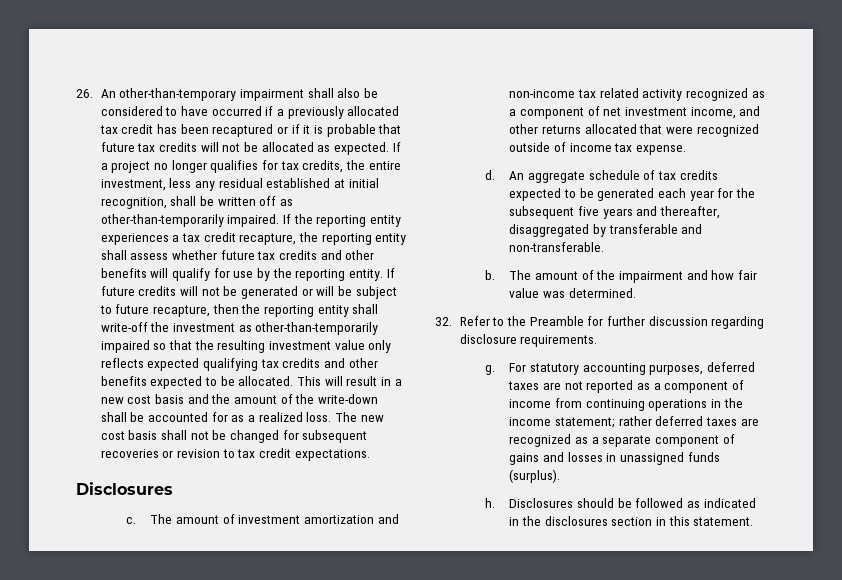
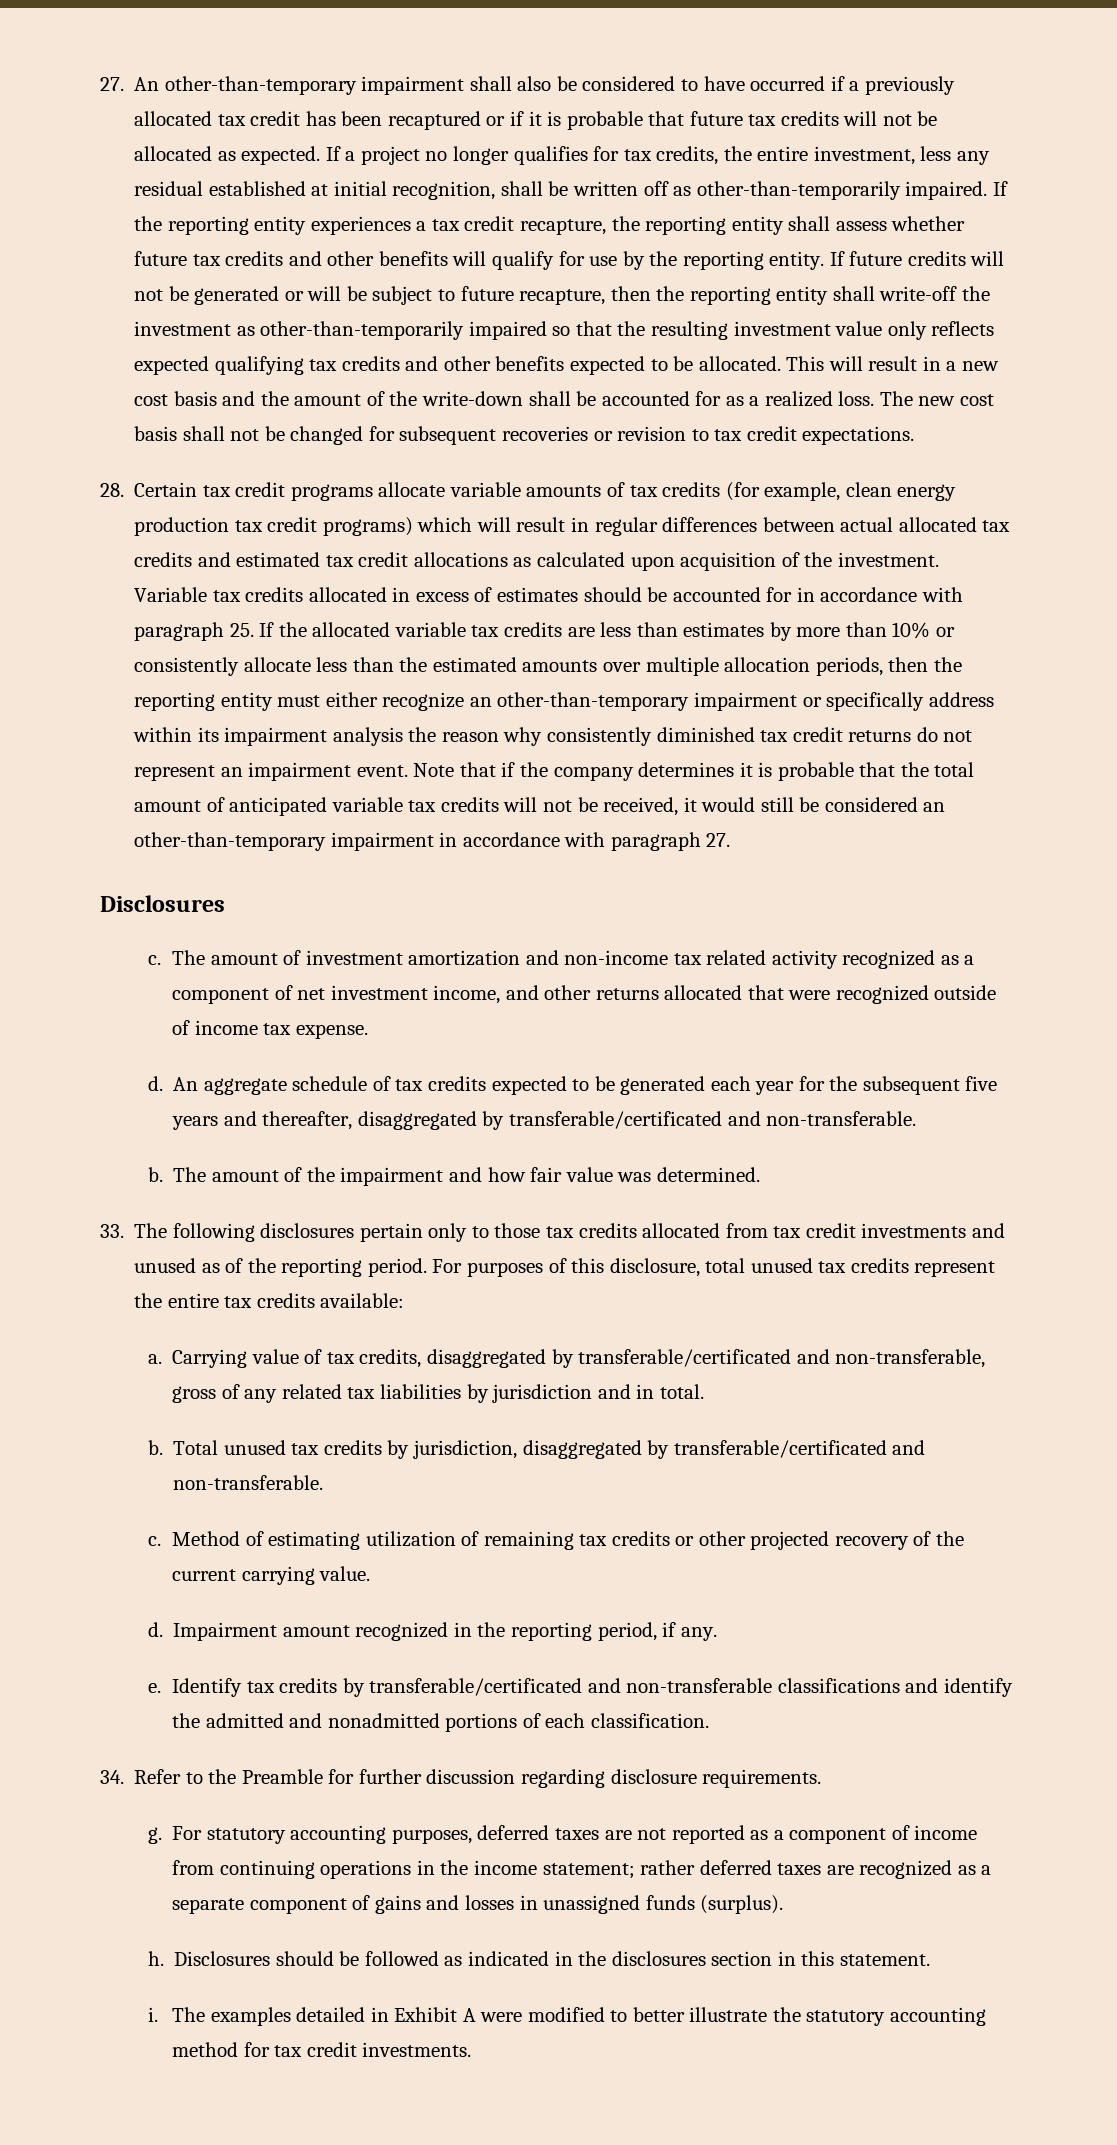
- 26. An other-than-temporary impairment shall also be considered to have occurred if a previously allocated tax credit has been recaptured or if it is probable that future tax credits will not be allocated as expected.
+ 27. An other-than-temporary impairment shall also be considered to have occurred if a previously allocated tax credit has been recaptured or if it is probable that future tax credits will not be allocated as expected.
+ 28. Certain tax credit programs allocate variable amounts of tax credits (for example, clean energy production tax credit programs) which will result in regular differences between actual allocated tax credits and estimated tax credit allocations as calculated upon acquisition of the investment. Variable tax credits allocated in excess of estimates should be accounted for in accordance with paragraph 25. If the allocated variable tax credits are less than estimates by more than 10% or consistently allocate less than the estimated amounts over multiple allocation periods, then the reporting entity must either recognize an other-than-temporary impairment or specifically address within its impairment analysis the reason why consistently diminished tax credit returns do not represent an impairment event. Note that if the company determines it is probable that the total amount of anticipated variable tax credits will not be received, it would still be considered an other-than-temporary impairment in accordance with paragraph 27.
- An aggregate schedule of tax credits expected to be generated each year for the subsequent five years and thereafter, disaggregated by transferable and non-transferable.
+ An aggregate schedule of tax credits expected to be generated each year for the subsequent five years and thereafter, disaggregated by transferable/certificated and non-transferable.
- 32. Refer to the Preamble for further discussion regarding disclosure requirements.
+ 33. The following disclosures pertain only to those tax credits allocated from tax credit investments and unused as of the reporting period. For purposes of this disclosure, total unused tax credits represent the entire tax credits available:
+ a. Carrying value of tax credits, disaggregated by transferable/certificated and non-transferable, gross of any related tax liabilities by jurisdiction and in total.
+ b. Total unused tax credits by jurisdiction, disaggregated by transferable/certificated and non-transferable.
+ c. Method of estimating utilization of remaining tax credits or other projected recovery of the current carrying value.
+ d. Impairment amount recognized in the reporting period, if any.
+ e. Identify tax credits by transferable/certificated and non-transferable classifications and identify the admitted and nonadmitted portions of each classification.
+ 34. Refer to the Preamble for further discussion regarding disclosure requirements.
+ i. The examples detailed in Exhibit A were modified to better illustrate the statutory accounting method for tax credit investments.

